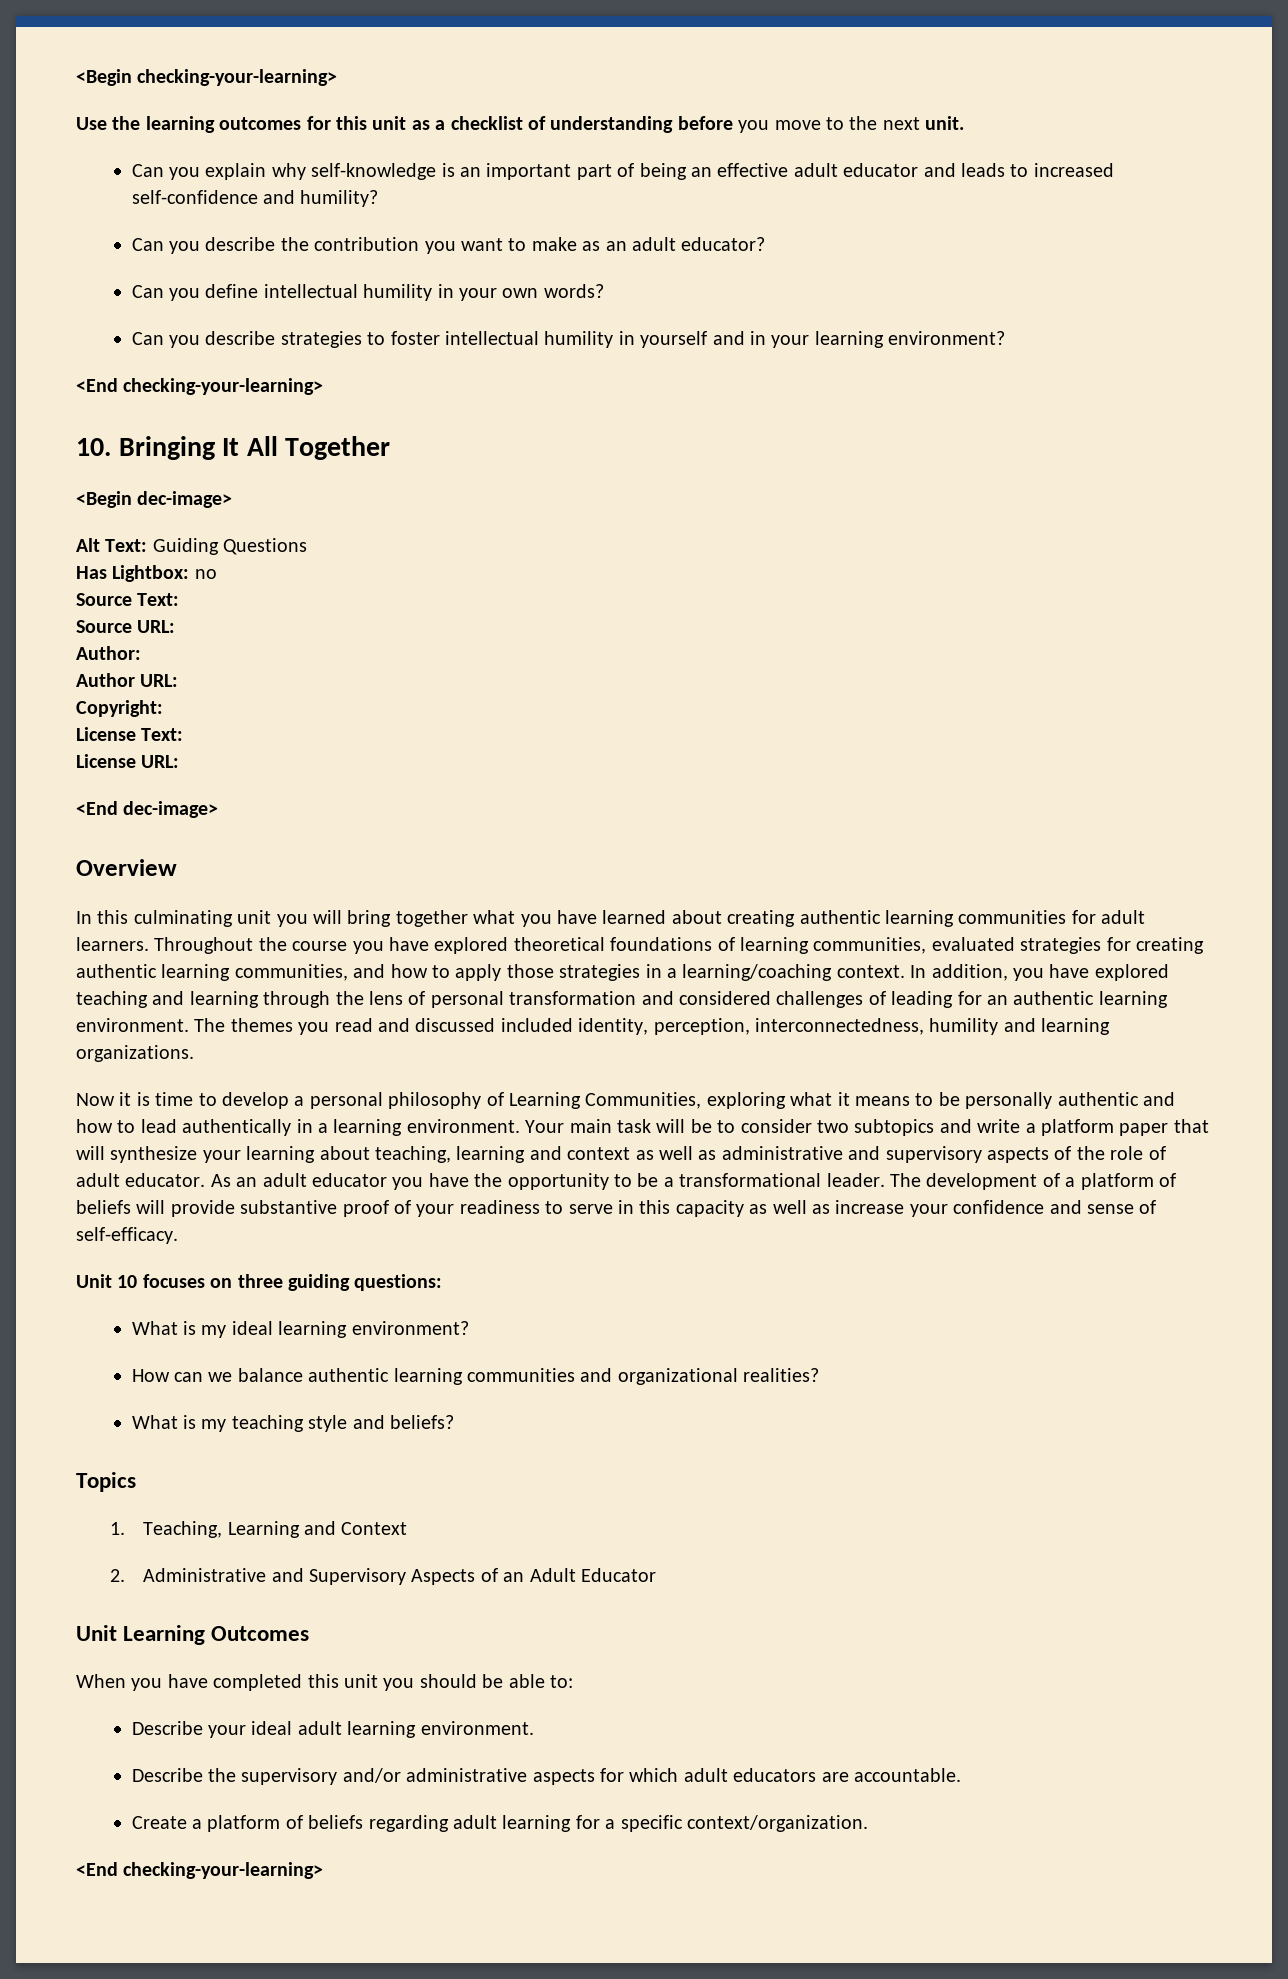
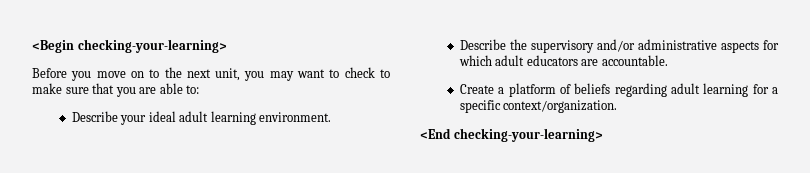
- Use the learning outcomes for this unit as a checklist of understanding before you move to the next unit.
- Can you explain why self-knowledge is an important part of being an effective adult educator and leads to increased self-confidence and humility?
- Can you describe the contribution you want to make as an adult educator?
- Can you define intellectual humility in your own words?
- Can you describe strategies to foster intellectual humility in yourself and in your learning environment?
- <End checking-your-learning>
- 10. Bringing It All Together
- <Begin dec-image>
- Alt Text: Guiding Questions
- Has Lightbox: no
- Source Text:
- Source URL:
- Author:
- Author URL:
- Copyright:
- License Text:
- License URL:
- <End dec-image>
- Overview
- In this culminating unit you will bring together what you have learned about creating authentic learning communities for adult learners. Throughout the course you have explored theoretical foundations of learning communities, evaluated strategies for creating authentic learning communities, and how to apply those strategies in a learning/coaching context. In addition, you have explored teaching and learning through the lens of personal transformation and considered challenges of leading for an authentic learning environment. The themes you read and discussed included identity, perception, interconnectedness, humility and learning organizations.
- Now it is time to develop a personal philosophy of Learning Communities, exploring what it means to be personally authentic and how to lead authentically in a learning environment. Your main task will be to consider two subtopics and write a platform paper that will synthesize your learning about teaching, learning and context as well as administrative and supervisory aspects of the role of adult educator. As an adult educator you have the opportunity to be a transformational leader. The development of a platform of beliefs will provide substantive proof of your readiness to serve in this capacity as well as increase your confidence and sense of self-efficacy.
- Unit 10 focuses on three guiding questions:
- What is my ideal learning environment?
- How can we balance authentic learning communities and organizational realities?
- What is my teaching style and beliefs?
- Topics
- 1. Teaching, Learning and Context
- 2. Administrative and Supervisory Aspects of an Adult Educator
- Unit Learning Outcomes
- When you have completed this unit you should be able to:
+ Before you move on to the next unit, you may want to check to make sure that you are able to:

